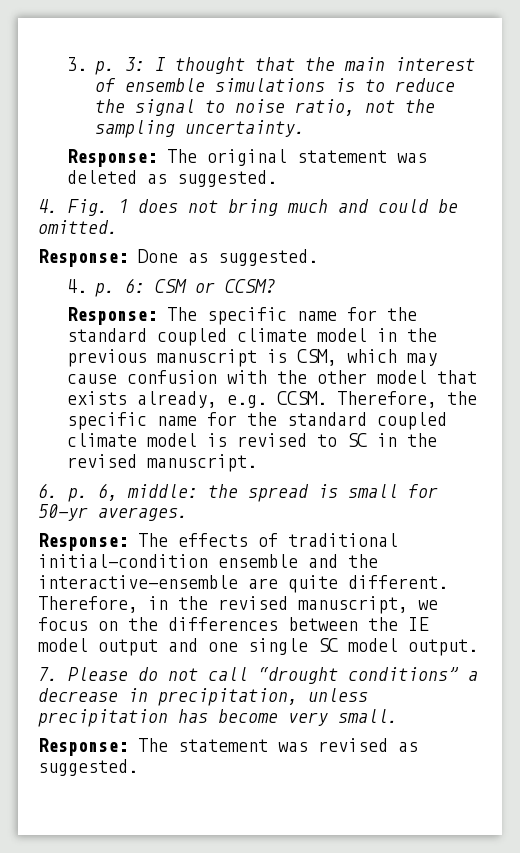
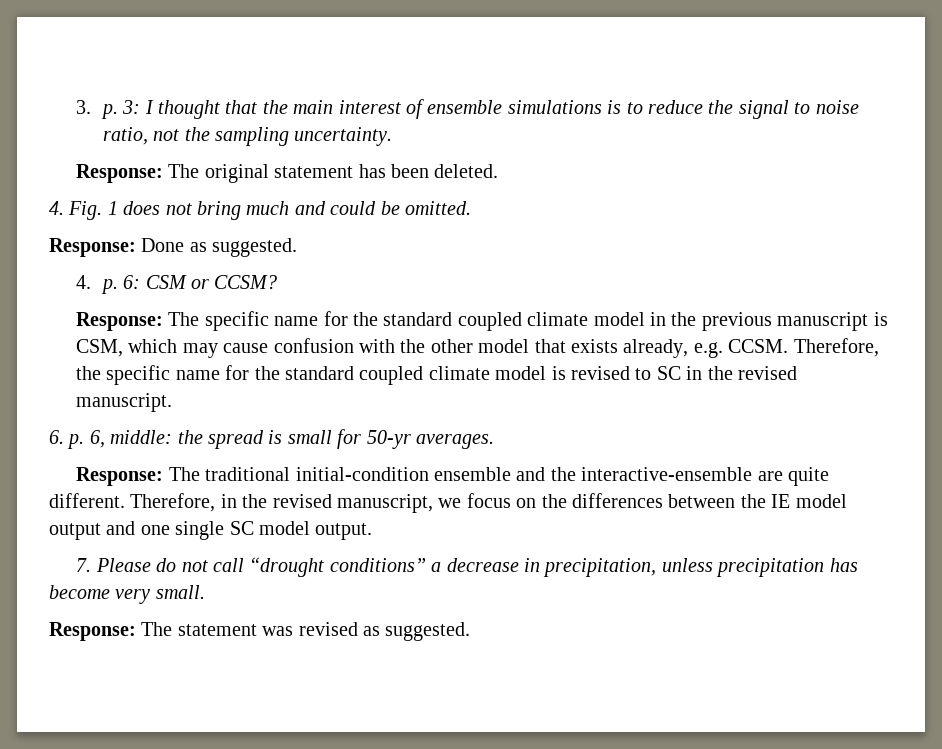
- Response: The original statement was deleted as suggested.
+ Response: The original statement has been deleted.
- Response: The effects of traditional initial-condition ensemble and the interactive-ensemble are quite different.
+ Response: The traditional initial-condition ensemble and the interactive-ensemble are quite different.

